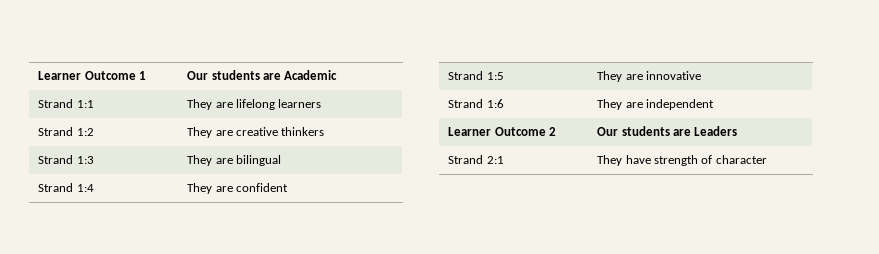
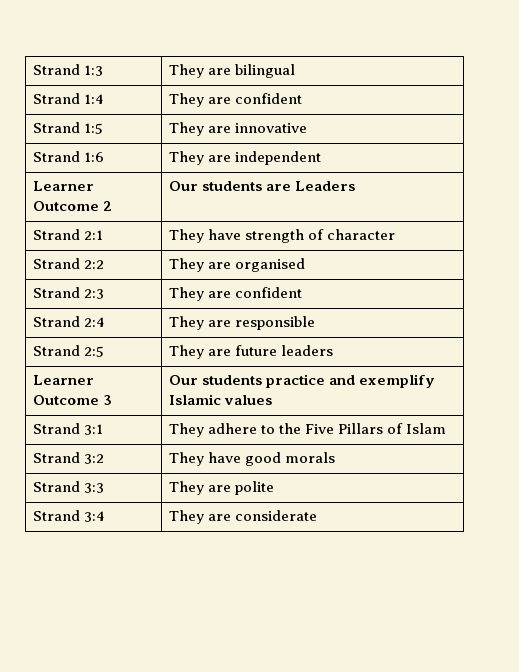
- Learner Outcome 1 | Our students are Academic
- Strand 1:1 | They are lifelong learners
- Strand 1:2 | They are creative thinkers
+ Strand 2:2 | They are organised
+ Strand 2:3 | They are confident
+ Strand 2:4 | They are responsible
+ Strand 2:5 | They are future leaders
+ Learner Outcome 3 | Our students practice and exemplify Islamic values
+ Strand 3:1 | They adhere to the Five Pillars of Islam
+ Strand 3:2 | They have good morals
+ Strand 3:3 | They are polite
+ Strand 3:4 | They are considerate

